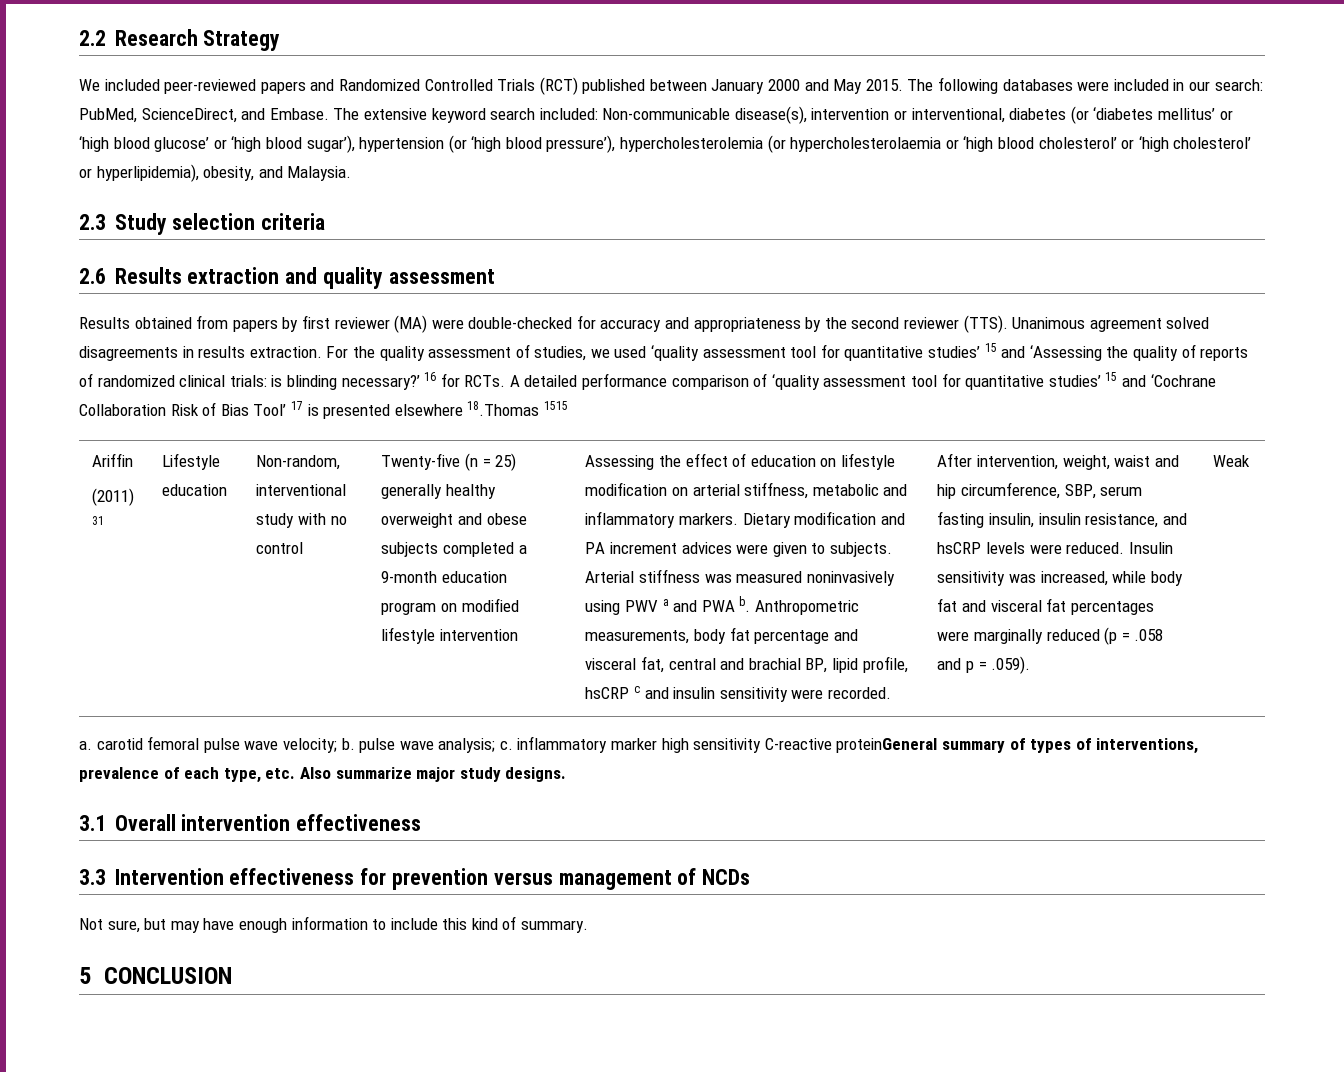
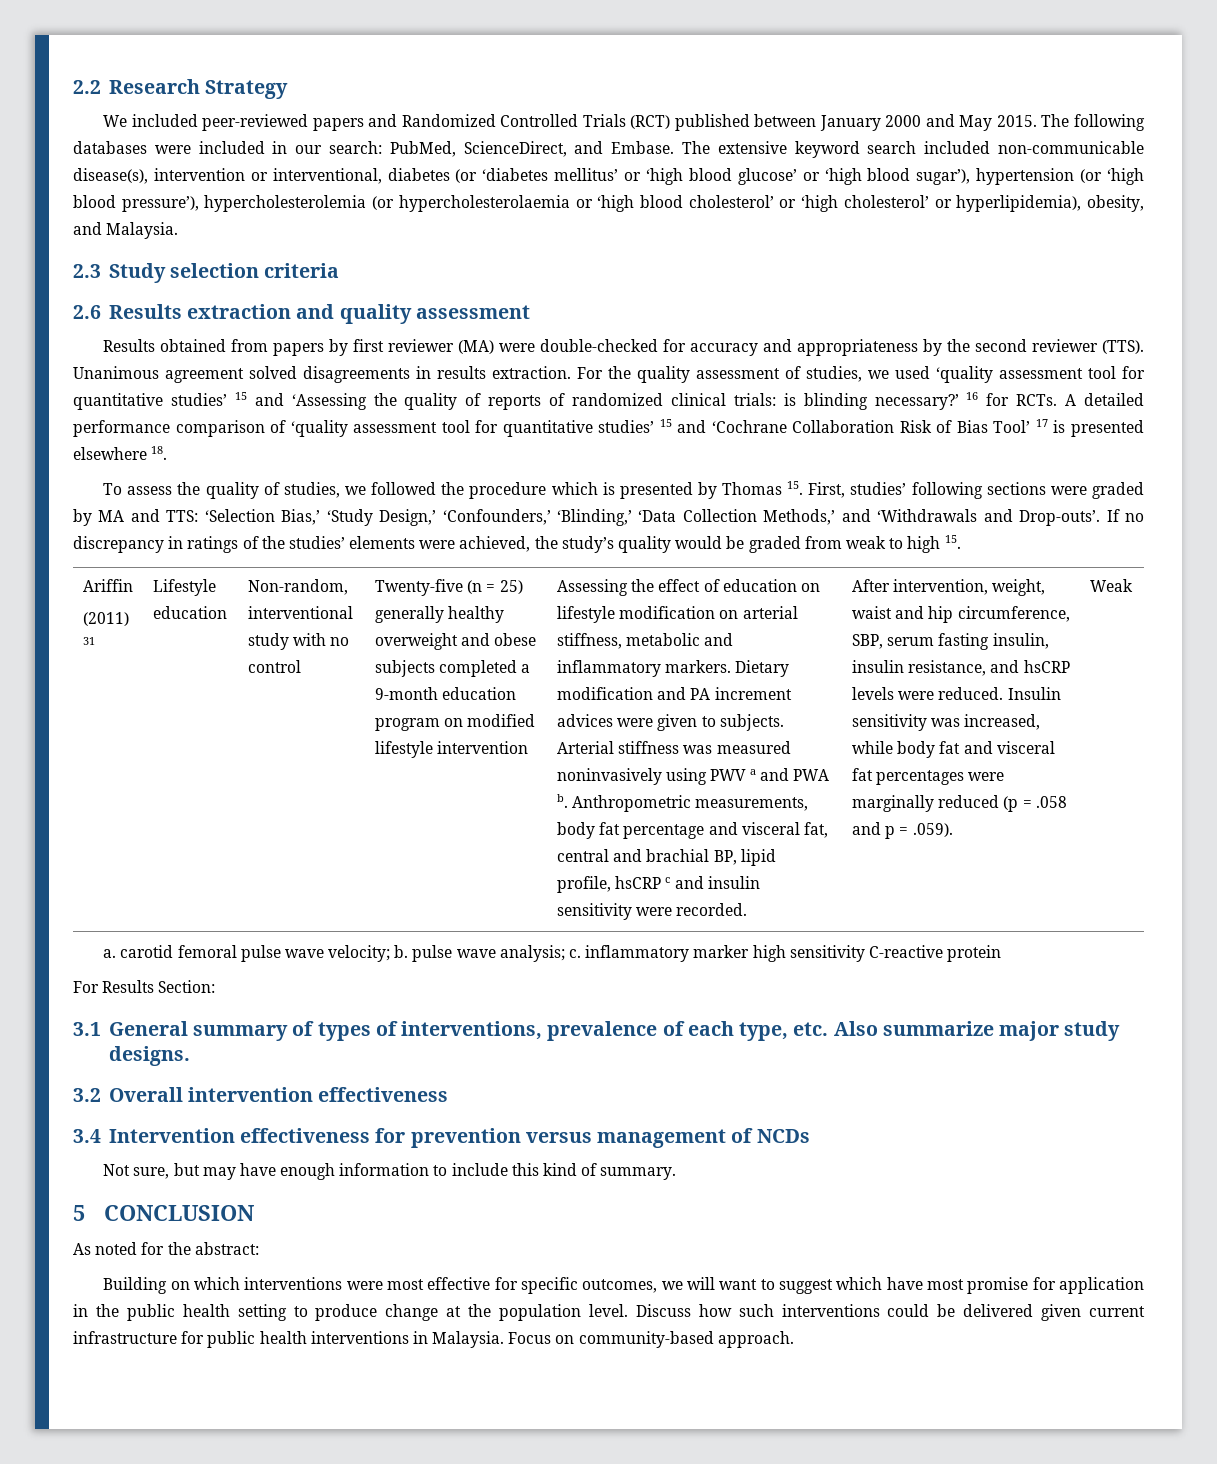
- The extensive keyword search included: Non-communicable disease(s), intervention or interventional, diabetes (or ‘diabetes mellitus’ or ‘high blood glucose’ or ‘high blood sugar’), hypertension (or ‘high blood pressure’), hypercholesterolemia (or hypercholesterolaemia or ‘high blood cholesterol’ or ‘high cholesterol’ or hyperlipidemia), obesity, and Malaysia.
+ The extensive keyword search included non-communicable disease(s), intervention or interventional, diabetes (or ‘diabetes mellitus’ or ‘high blood glucose’ or ‘high blood sugar’), hypertension (or ‘high blood pressure’), hypercholesterolemia (or hypercholesterolaemia or ‘high blood cholesterol’ or ‘high cholesterol’ or hyperlipidemia), obesity, and Malaysia.
- A detailed performance comparison of ‘quality assessment tool for quantitative studies’ 15 and ‘Cochrane Collaboration Risk of Bias Tool’ 17 is presented elsewhere 18.Thomas 1515
+ A detailed performance comparison of ‘quality assessment tool for quantitative studies’ 15 and ‘Cochrane Collaboration Risk of Bias Tool’ 17 is presented elsewhere 18.
+ To assess the quality of studies, we followed the procedure which is presented by Thomas 15. First, studies’ following sections were graded by MA and TTS: ‘Selection Bias,’ ‘Study Design,’ ‘Confounders,’ ‘Blinding,’ ‘Data Collection Methods,’ and ‘Withdrawals and Drop-outs’. If no discrepancy in ratings of the studies’ elements were achieved, the study’s quality would be graded from weak to high 15.
- a. carotid femoral pulse wave velocity; b. pulse wave analysis; c. inflammatory marker high sensitivity C-reactive proteinGeneral summary of types of interventions, prevalence of each type, etc. Also summarize major study designs.
+ a. carotid femoral pulse wave velocity; b. pulse wave analysis; c. inflammatory marker high sensitivity C-reactive protein
+ For Results Section:
+ 3.1 General summary of types of interventions, prevalence of each type, etc. Also summarize major study designs.
- 3.1 Overall intervention effectiveness
+ 3.2 Overall intervention effectiveness
- 3.3 Intervention effectiveness for prevention versus management of NCDs
+ 3.4 Intervention effectiveness for prevention versus management of NCDs
+ As noted for the abstract:
+ Building on which interventions were most effective for specific outcomes, we will want to suggest which have most promise for application in the public health setting to produce change at the population level. Discuss how such interventions could be delivered given current infrastructure for public health interventions in Malaysia. Focus on community-based approach.

